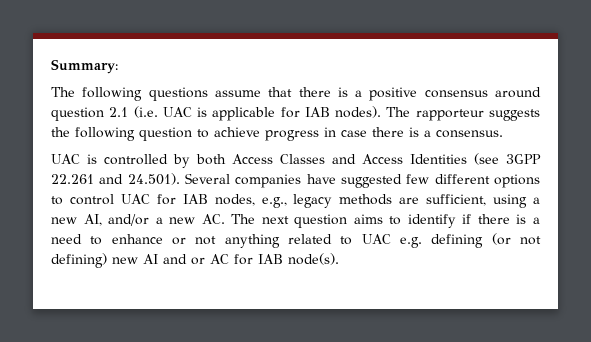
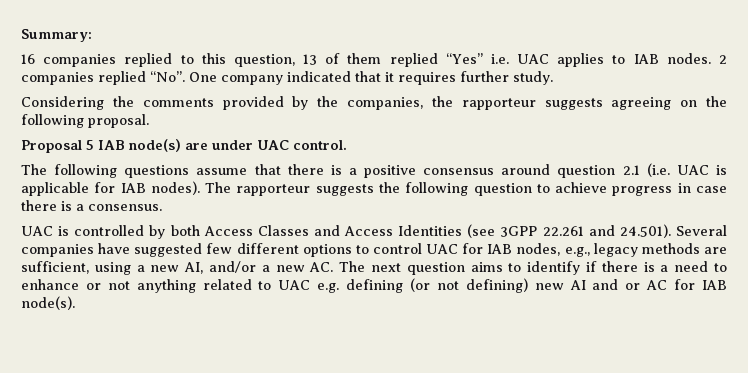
+ 16 companies replied to this question, 13 of them replied “Yes” i.e. UAC applies to IAB nodes. 2 companies replied “No”. One company indicated that it requires further study.
+ Considering the comments provided by the companies, the rapporteur suggests agreeing on the following proposal.
+ Proposal 5 IAB node(s) are under UAC control.

